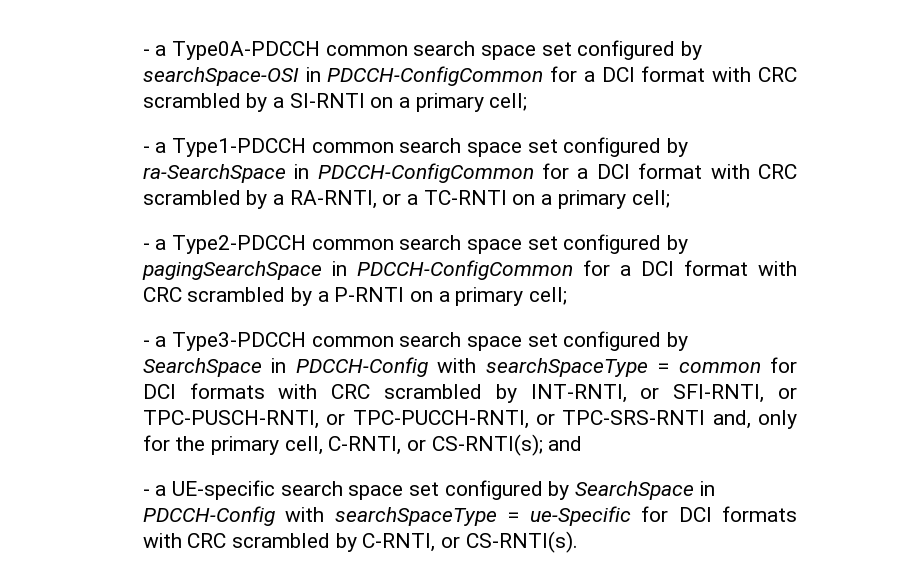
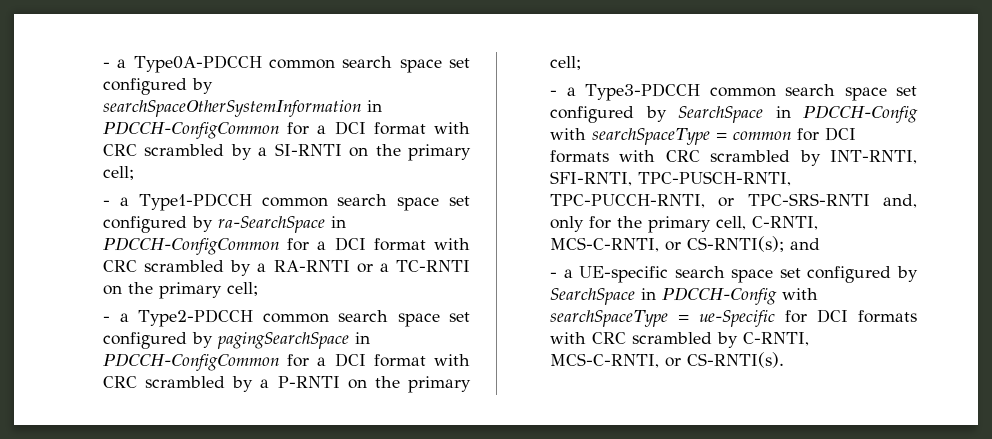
- - a Type0A-PDCCH common search space set configured by searchSpace-OSI in PDCCH-ConfigCommon for a DCI format with CRC scrambled by a SI-RNTI on a primary cell;
+ - a Type0A-PDCCH common search space set configured by searchSpaceOtherSystemInformation in PDCCH-ConfigCommon for a DCI format with CRC scrambled by a SI-RNTI on the primary cell;
- - a Type1-PDCCH common search space set configured by ra-SearchSpace in PDCCH-ConfigCommon for a DCI format with CRC scrambled by a RA-RNTI, or a TC-RNTI on a primary cell;
+ - a Type1-PDCCH common search space set configured by ra-SearchSpace in PDCCH-ConfigCommon for a DCI format with CRC scrambled by a RA-RNTI or a TC-RNTI on the primary cell;
- - a Type2-PDCCH common search space set configured by pagingSearchSpace in PDCCH-ConfigCommon for a DCI format with CRC scrambled by a P-RNTI on a primary cell;
+ - a Type2-PDCCH common search space set configured by pagingSearchSpace in PDCCH-ConfigCommon for a DCI format with CRC scrambled by a P-RNTI on the primary cell;
- - a Type3-PDCCH common search space set configured by SearchSpace in PDCCH-Config with searchSpaceType = common for DCI formats with CRC scrambled by INT-RNTI, or SFI-RNTI, or TPC-PUSCH-RNTI, or TPC-PUCCH-RNTI, or TPC-SRS-RNTI and, only for the primary cell, C-RNTI, or CS-RNTI(s); and
+ - a Type3-PDCCH common search space set configured by SearchSpace in PDCCH-Config with searchSpaceType = common for DCI formats with CRC scrambled by INT-RNTI, SFI-RNTI, TPC-PUSCH-RNTI, TPC-PUCCH-RNTI, or TPC-SRS-RNTI and, only for the primary cell, C-RNTI, MCS-C-RNTI, or CS-RNTI(s); and
- - a UE-specific search space set configured by SearchSpace in PDCCH-Config with searchSpaceType = ue-Specific for DCI formats with CRC scrambled by C-RNTI, or CS-RNTI(s).
+ - a UE-specific search space set configured by SearchSpace in PDCCH-Config with searchSpaceType = ue-Specific for DCI formats with CRC scrambled by C-RNTI, MCS-C-RNTI, or CS-RNTI(s).

